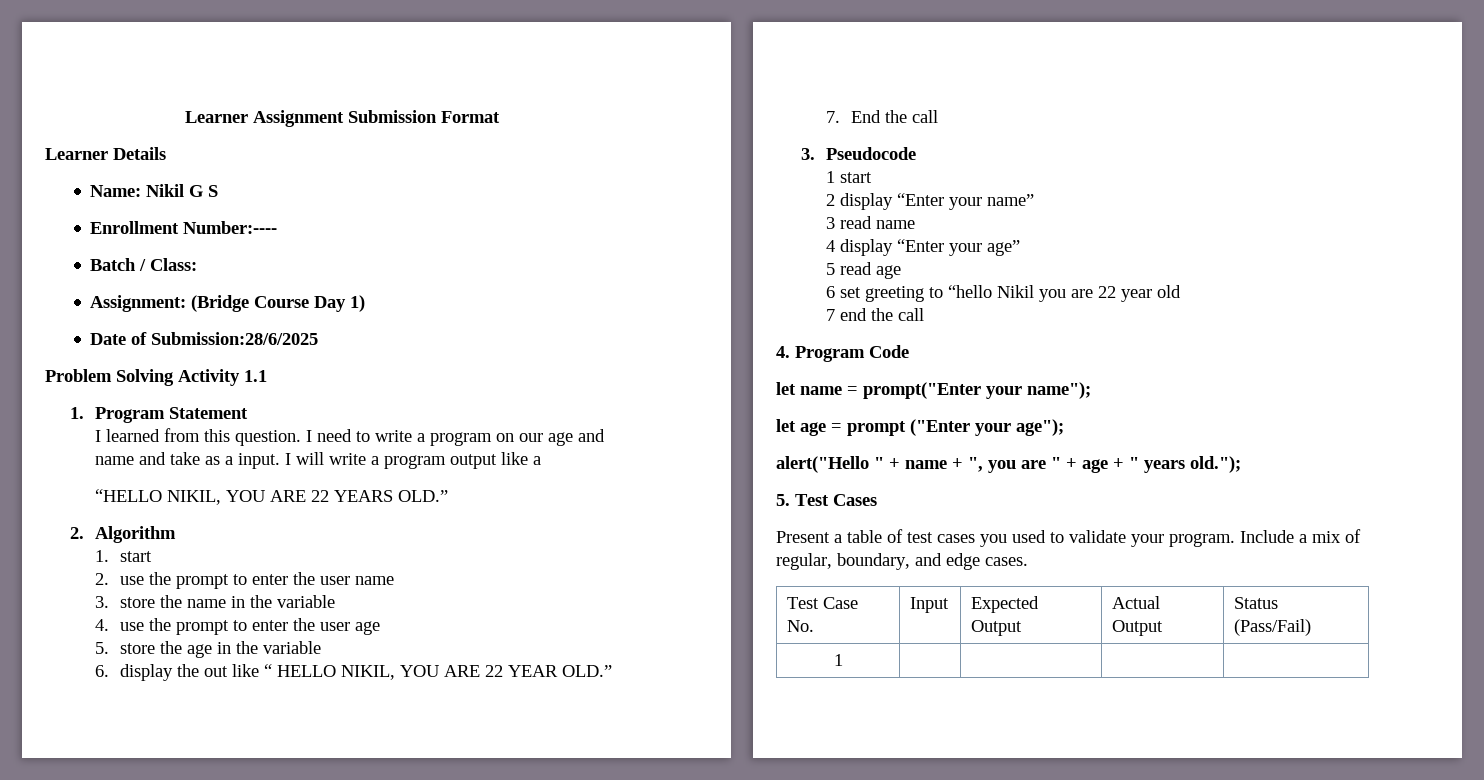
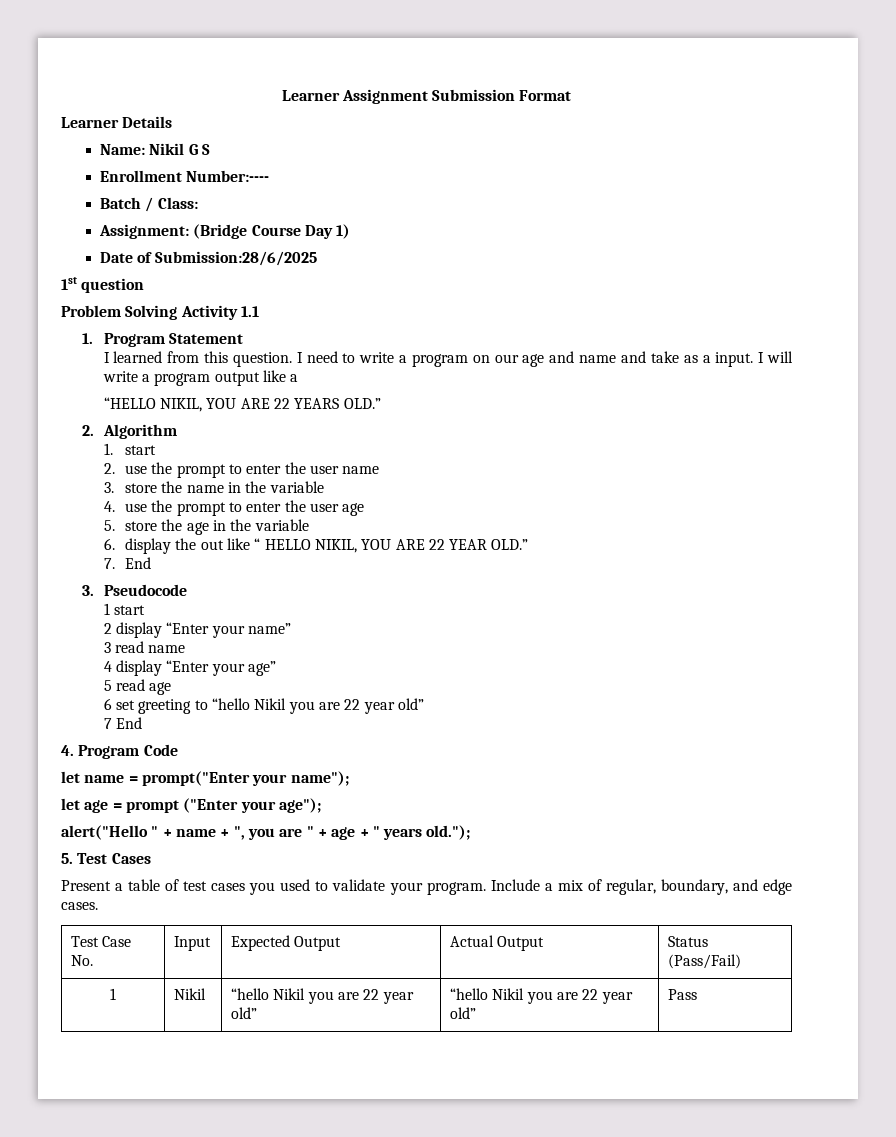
+ 1st question
- 7. End the call
+ 7. End
- 6 set greeting to “hello Nikil you are 22 year old
+ 6 set greeting to “hello Nikil you are 22 year old”
- 7 end the call
+ 7 End
- 1 | | | |
+ 1 | Nikil | “hello Nikil you are 22 year old” | “hello Nikil you are 22 year old” | Pass

